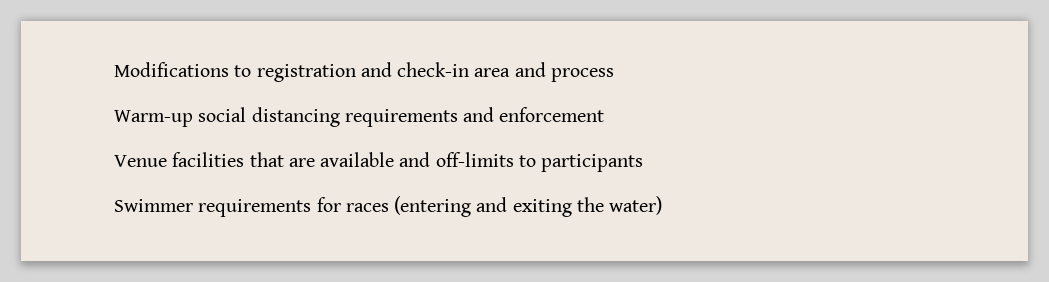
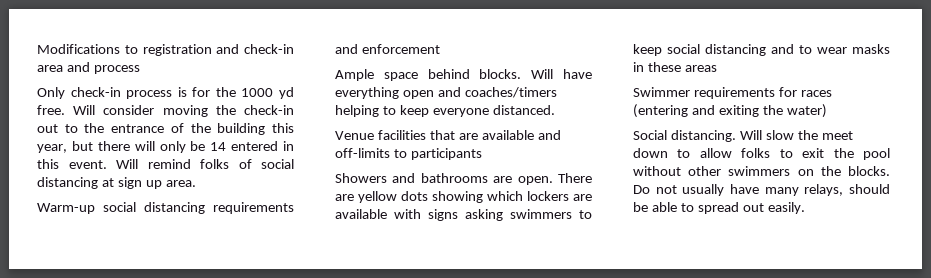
+ Only check-in process is for the 1000 yd free. Will consider moving the check-in out to the entrance of the building this year, but there will only be 14 entered in this event. Will remind folks of social distancing at sign up area.
+ Ample space behind blocks. Will have everything open and coaches/timers helping to keep everyone distanced.
+ Showers and bathrooms are open. There are yellow dots showing which lockers are available with signs asking swimmers to keep social distancing and to wear masks in these areas
+ Social distancing. Will slow the meet down to allow folks to exit the pool without other swimmers on the blocks. Do not usually have many relays, should be able to spread out easily.

